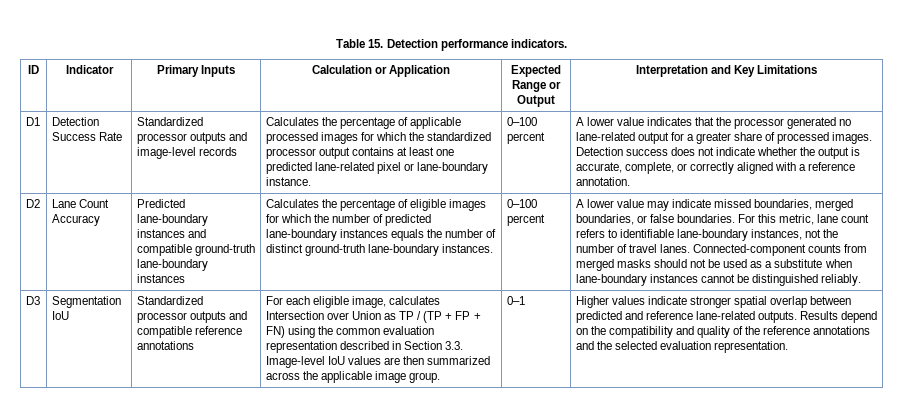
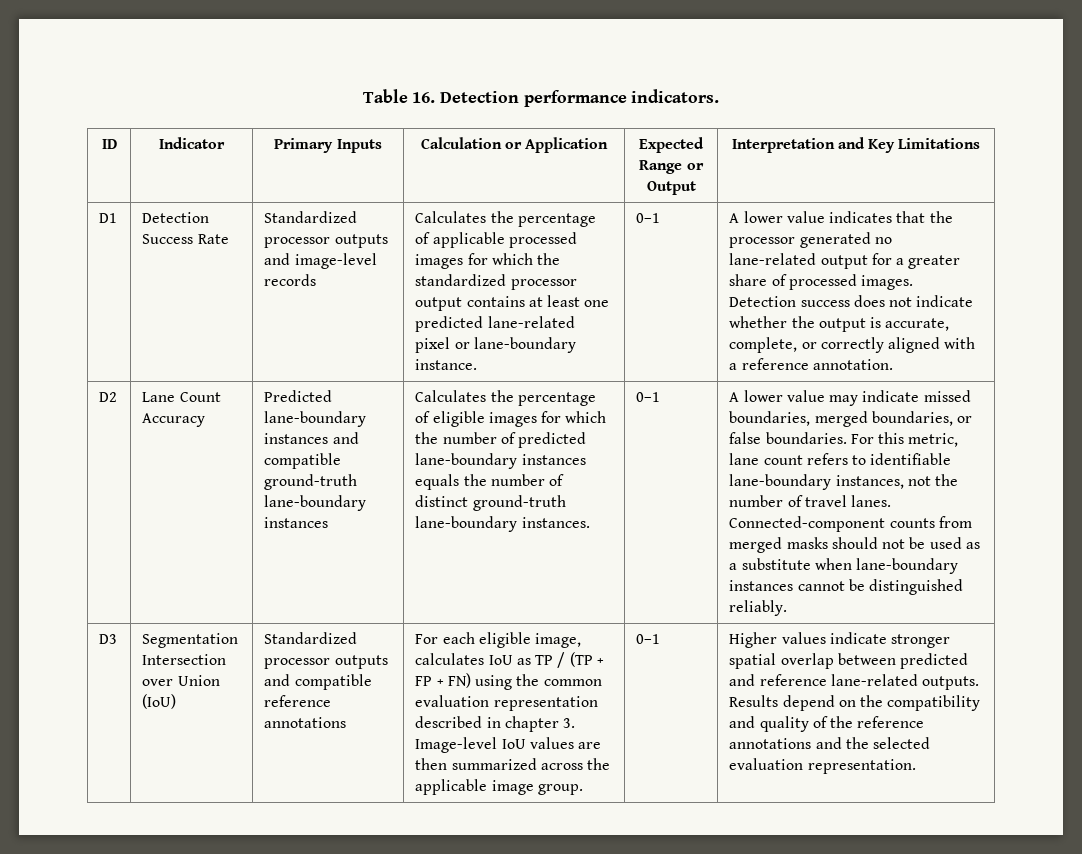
- Table 15. Detection performance indicators.
+ Table 16. Detection performance indicators.
- Calculates the percentage of applicable processed images for which the standardized processor output contains at least one predicted lane-related pixel or lane-boundary instance. | 0–100 percent
+ Calculates the percentage of applicable processed images for which the standardized processor output contains at least one predicted lane-related pixel or lane-boundary instance. | 0–1
- Calculates the percentage of eligible images for which the number of predicted lane-boundary instances equals the number of distinct ground-truth lane-boundary instances. | 0–100 percent
+ Calculates the percentage of eligible images for which the number of predicted lane-boundary instances equals the number of distinct ground-truth lane-boundary instances. | 0–1
- Segmentation IoU
+ Segmentation Intersection over Union (IoU)
- For each eligible image, calculates Intersection over Union as TP / (TP + FP + FN) using the common evaluation representation described in Section 3.3. Image-level IoU values are then summarized across the applicable image group.
+ For each eligible image, calculates IoU as TP / (TP + FP + FN) using the common evaluation representation described in chapter 3. Image-level IoU values are then summarized across the applicable image group.

